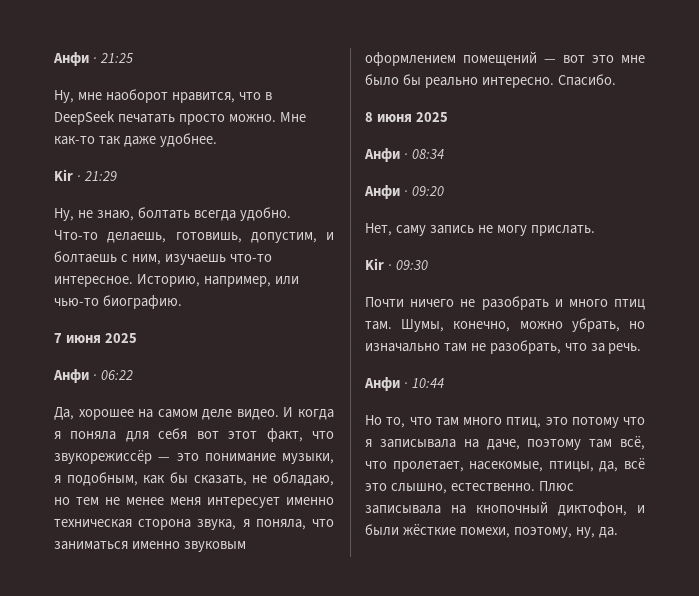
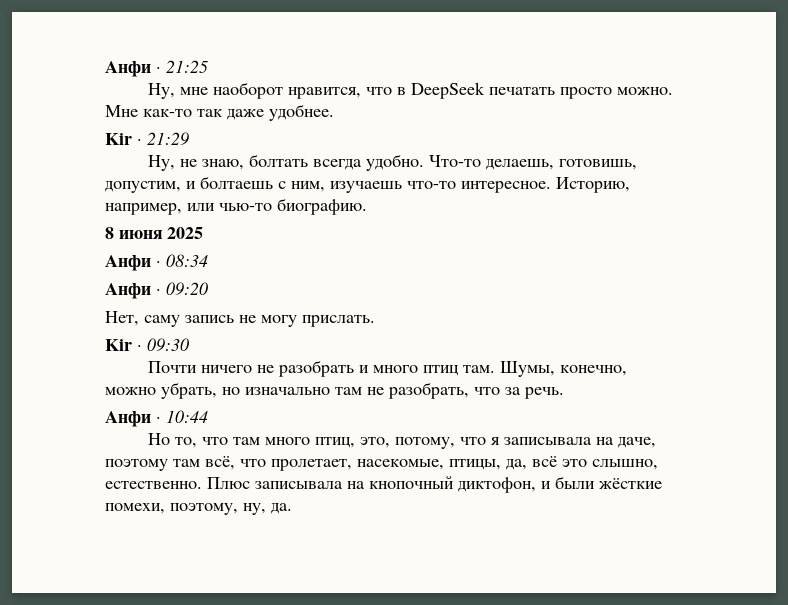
- 7 июня 2025
- Анфи · 06:22
- Да, хорошее на самом деле видео. И когда я поняла для себя вот этот факт, что звукорежиссёр — это понимание музыки, я подобным, как бы сказать, не обладаю, но тем не менее меня интересует именно техническая сторона звука, я поняла, что заниматься именно звуковым оформлением помещений — вот это мне было бы реально интересно. Спасибо.
- Но то, что там много птиц, это потому что я записывала на даче, поэтому там всё, что пролетает, насекомые, птицы, да, всё это слышно, естественно.
+ Но то, что там много птиц, это, потому, что я записывала на даче, поэтому там всё, что пролетает, насекомые, птицы, да, всё это слышно, естественно.

